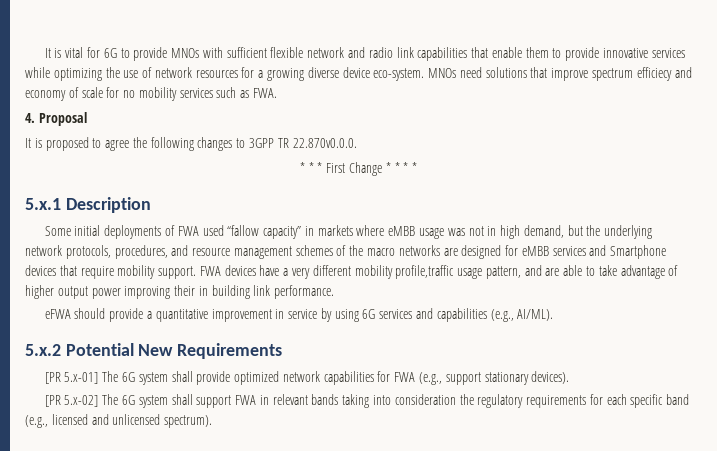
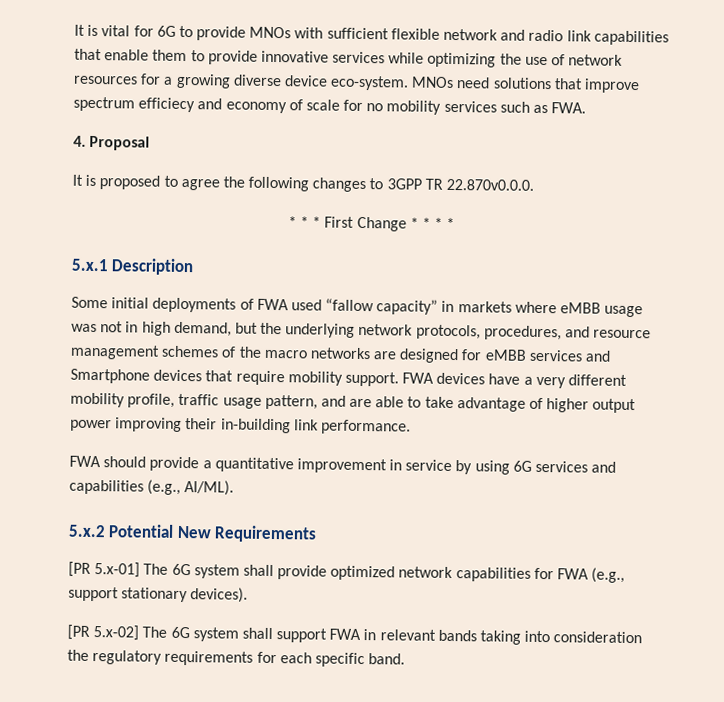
- FWA devices have a very different mobility profile,traffic usage pattern, and are able to take advantage of higher output power improving their in building link performance.
+ FWA devices have a very different mobility profile, traffic usage pattern, and are able to take advantage of higher output power improving their in-building link performance.
- eFWA should provide a quantitative improvement in service by using 6G services and capabilities (e.g., AI/ML).
+ FWA should provide a quantitative improvement in service by using 6G services and capabilities (e.g., AI/ML).
- [PR 5.x-02] The 6G system shall support FWA in relevant bands taking into consideration the regulatory requirements for each specific band (e.g., licensed and unlicensed spectrum).
+ [PR 5.x-02] The 6G system shall support FWA in relevant bands taking into consideration the regulatory requirements for each specific band.

